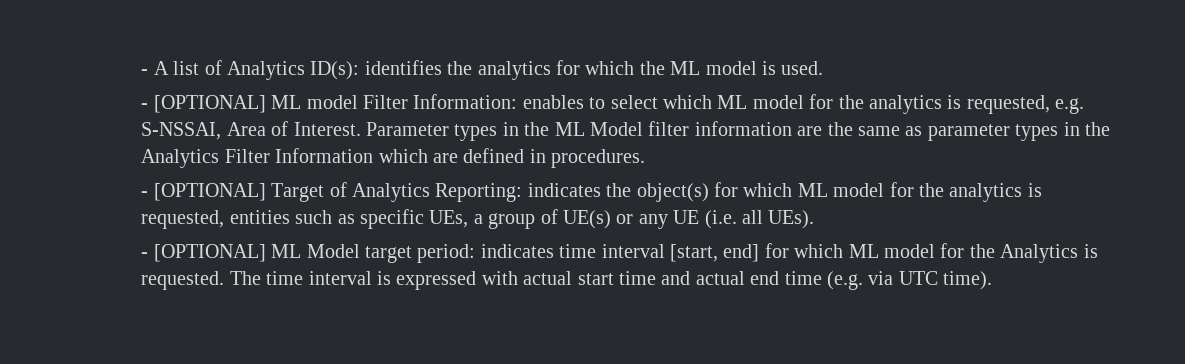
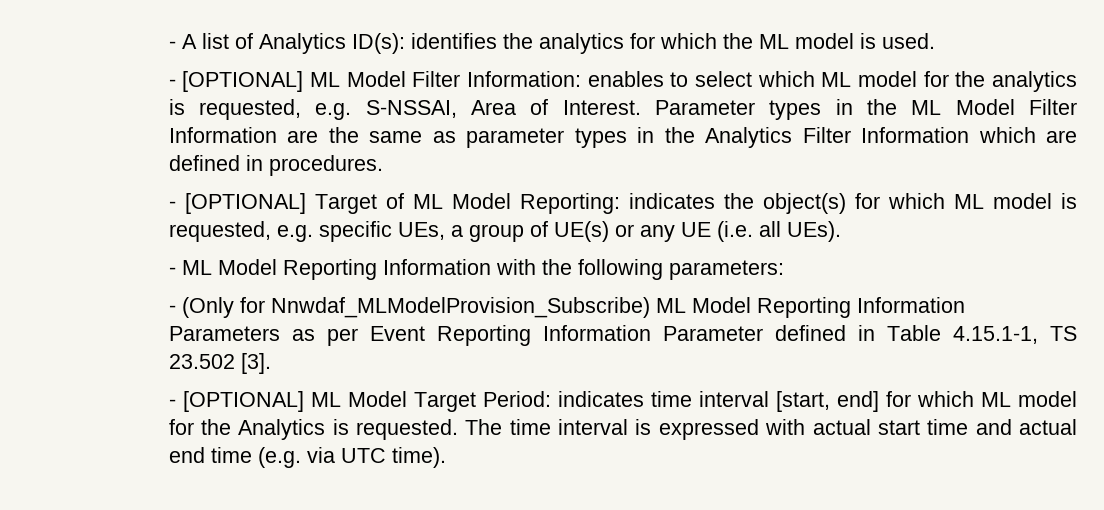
- - [OPTIONAL] ML model Filter Information: enables to select which ML model for the analytics is requested, e.g. S-NSSAI, Area of Interest.
+ - [OPTIONAL] ML Model Filter Information: enables to select which ML model for the analytics is requested, e.g. S-NSSAI, Area of Interest.
- Parameter types in the ML Model filter information are the same as parameter types in the Analytics Filter Information which are defined in procedures.
+ Parameter types in the ML Model Filter Information are the same as parameter types in the Analytics Filter Information which are defined in procedures.
- - [OPTIONAL] Target of Analytics Reporting: indicates the object(s) for which ML model for the analytics is requested, entities such as specific UEs, a group of UE(s) or any UE (i.e. all UEs).
+ - [OPTIONAL] Target of ML Model Reporting: indicates the object(s) for which ML model is requested, e.g. specific UEs, a group of UE(s) or any UE (i.e. all UEs).
- - [OPTIONAL] ML Model target period: indicates time interval [start, end] for which ML model for the Analytics is requested.
+ - ML Model Reporting Information with the following parameters:
+ - (Only for Nnwdaf_MLModelProvision_Subscribe) ML Model Reporting Information Parameters as per Event Reporting Information Parameter defined in Table 4.15.1-1, TS 23.502 [3].
+ - [OPTIONAL] ML Model Target Period: indicates time interval [start, end] for which ML model for the Analytics is requested.

